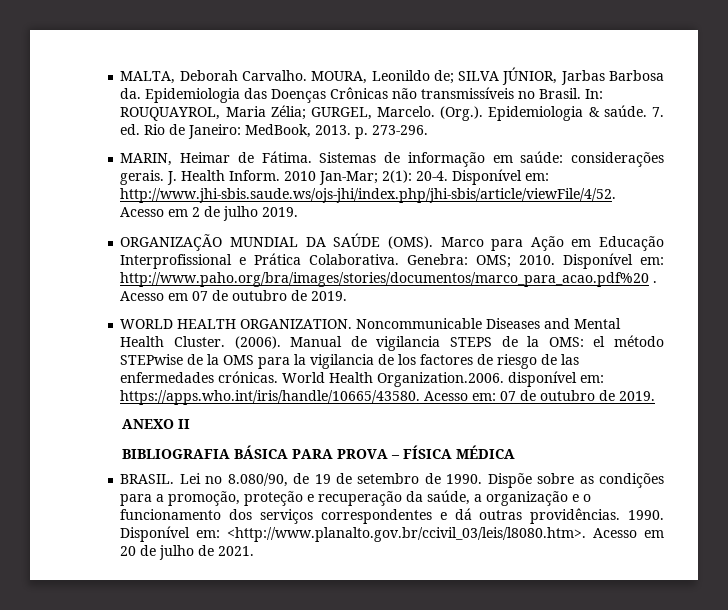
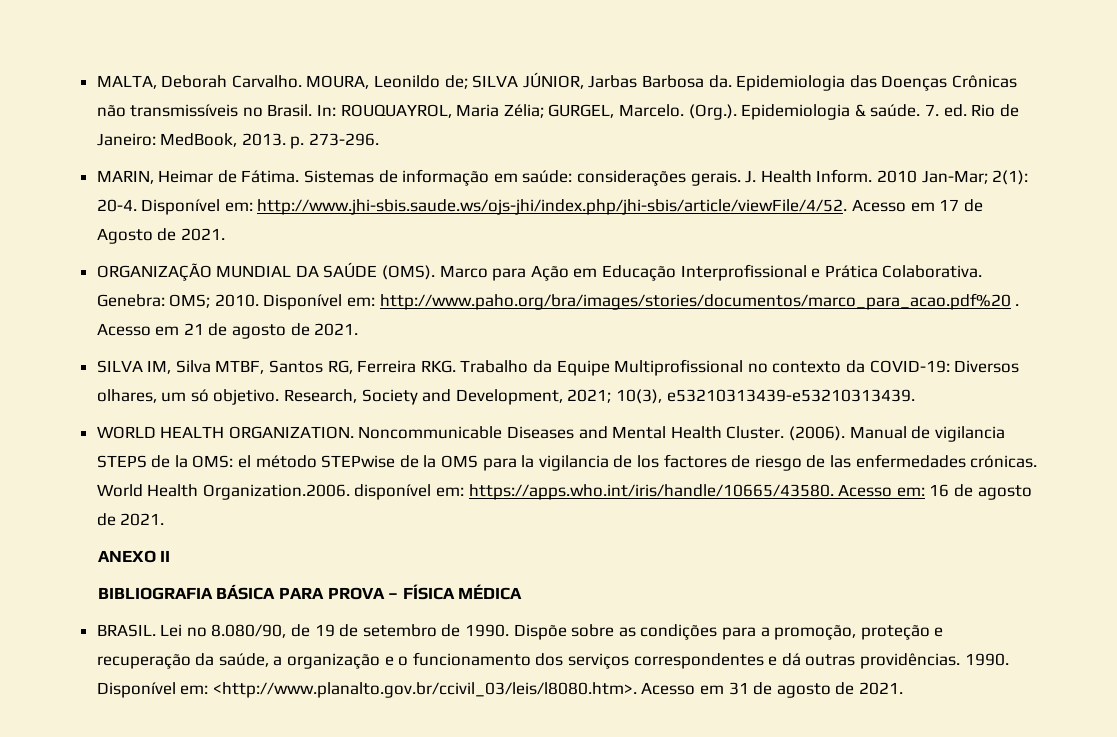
- Disponível em: http://www.jhi-sbis.saude.ws/ojs-jhi/index.php/jhi-sbis/article/viewFile/4/52. Acesso em 2 de julho 2019.
+ Disponível em: http://www.jhi-sbis.saude.ws/ojs-jhi/index.php/jhi-sbis/article/viewFile/4/52. Acesso em 17 de Agosto de 2021.
- Acesso em 07 de outubro de 2019.
+ Acesso em 21 de agosto de 2021.
+ SILVA IM, Silva MTBF, Santos RG, Ferreira RKG. Trabalho da Equipe Multiprofissional no contexto da COVID-19: Diversos olhares, um só objetivo. Research, Society and Development, 2021; 10(3), e53210313439-e53210313439.
- World Health Organization.2006. disponível em: https://apps.who.int/iris/handle/10665/43580. Acesso em: 07 de outubro de 2019.
+ World Health Organization.2006. disponível em: https://apps.who.int/iris/handle/10665/43580. Acesso em: 16 de agosto de 2021.
- Disponível em: <http://www.planalto.gov.br/ccivil_03/leis/l8080.htm>. Acesso em 20 de julho de 2021.
+ Disponível em: <http://www.planalto.gov.br/ccivil_03/leis/l8080.htm>. Acesso em 31 de agosto de 2021.

